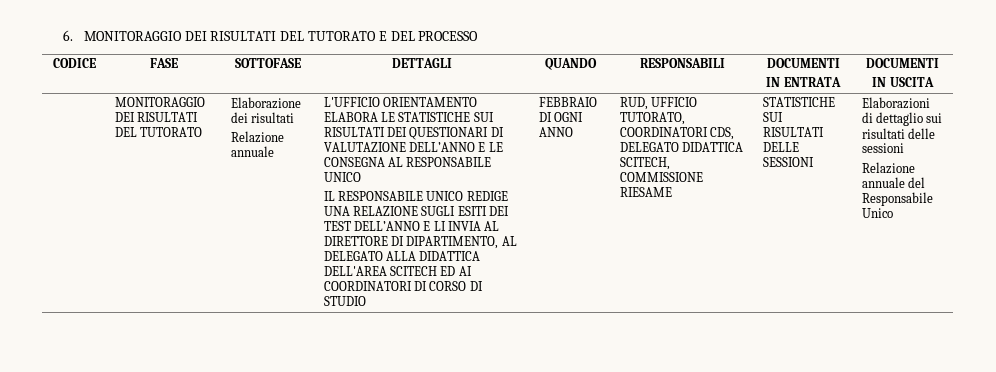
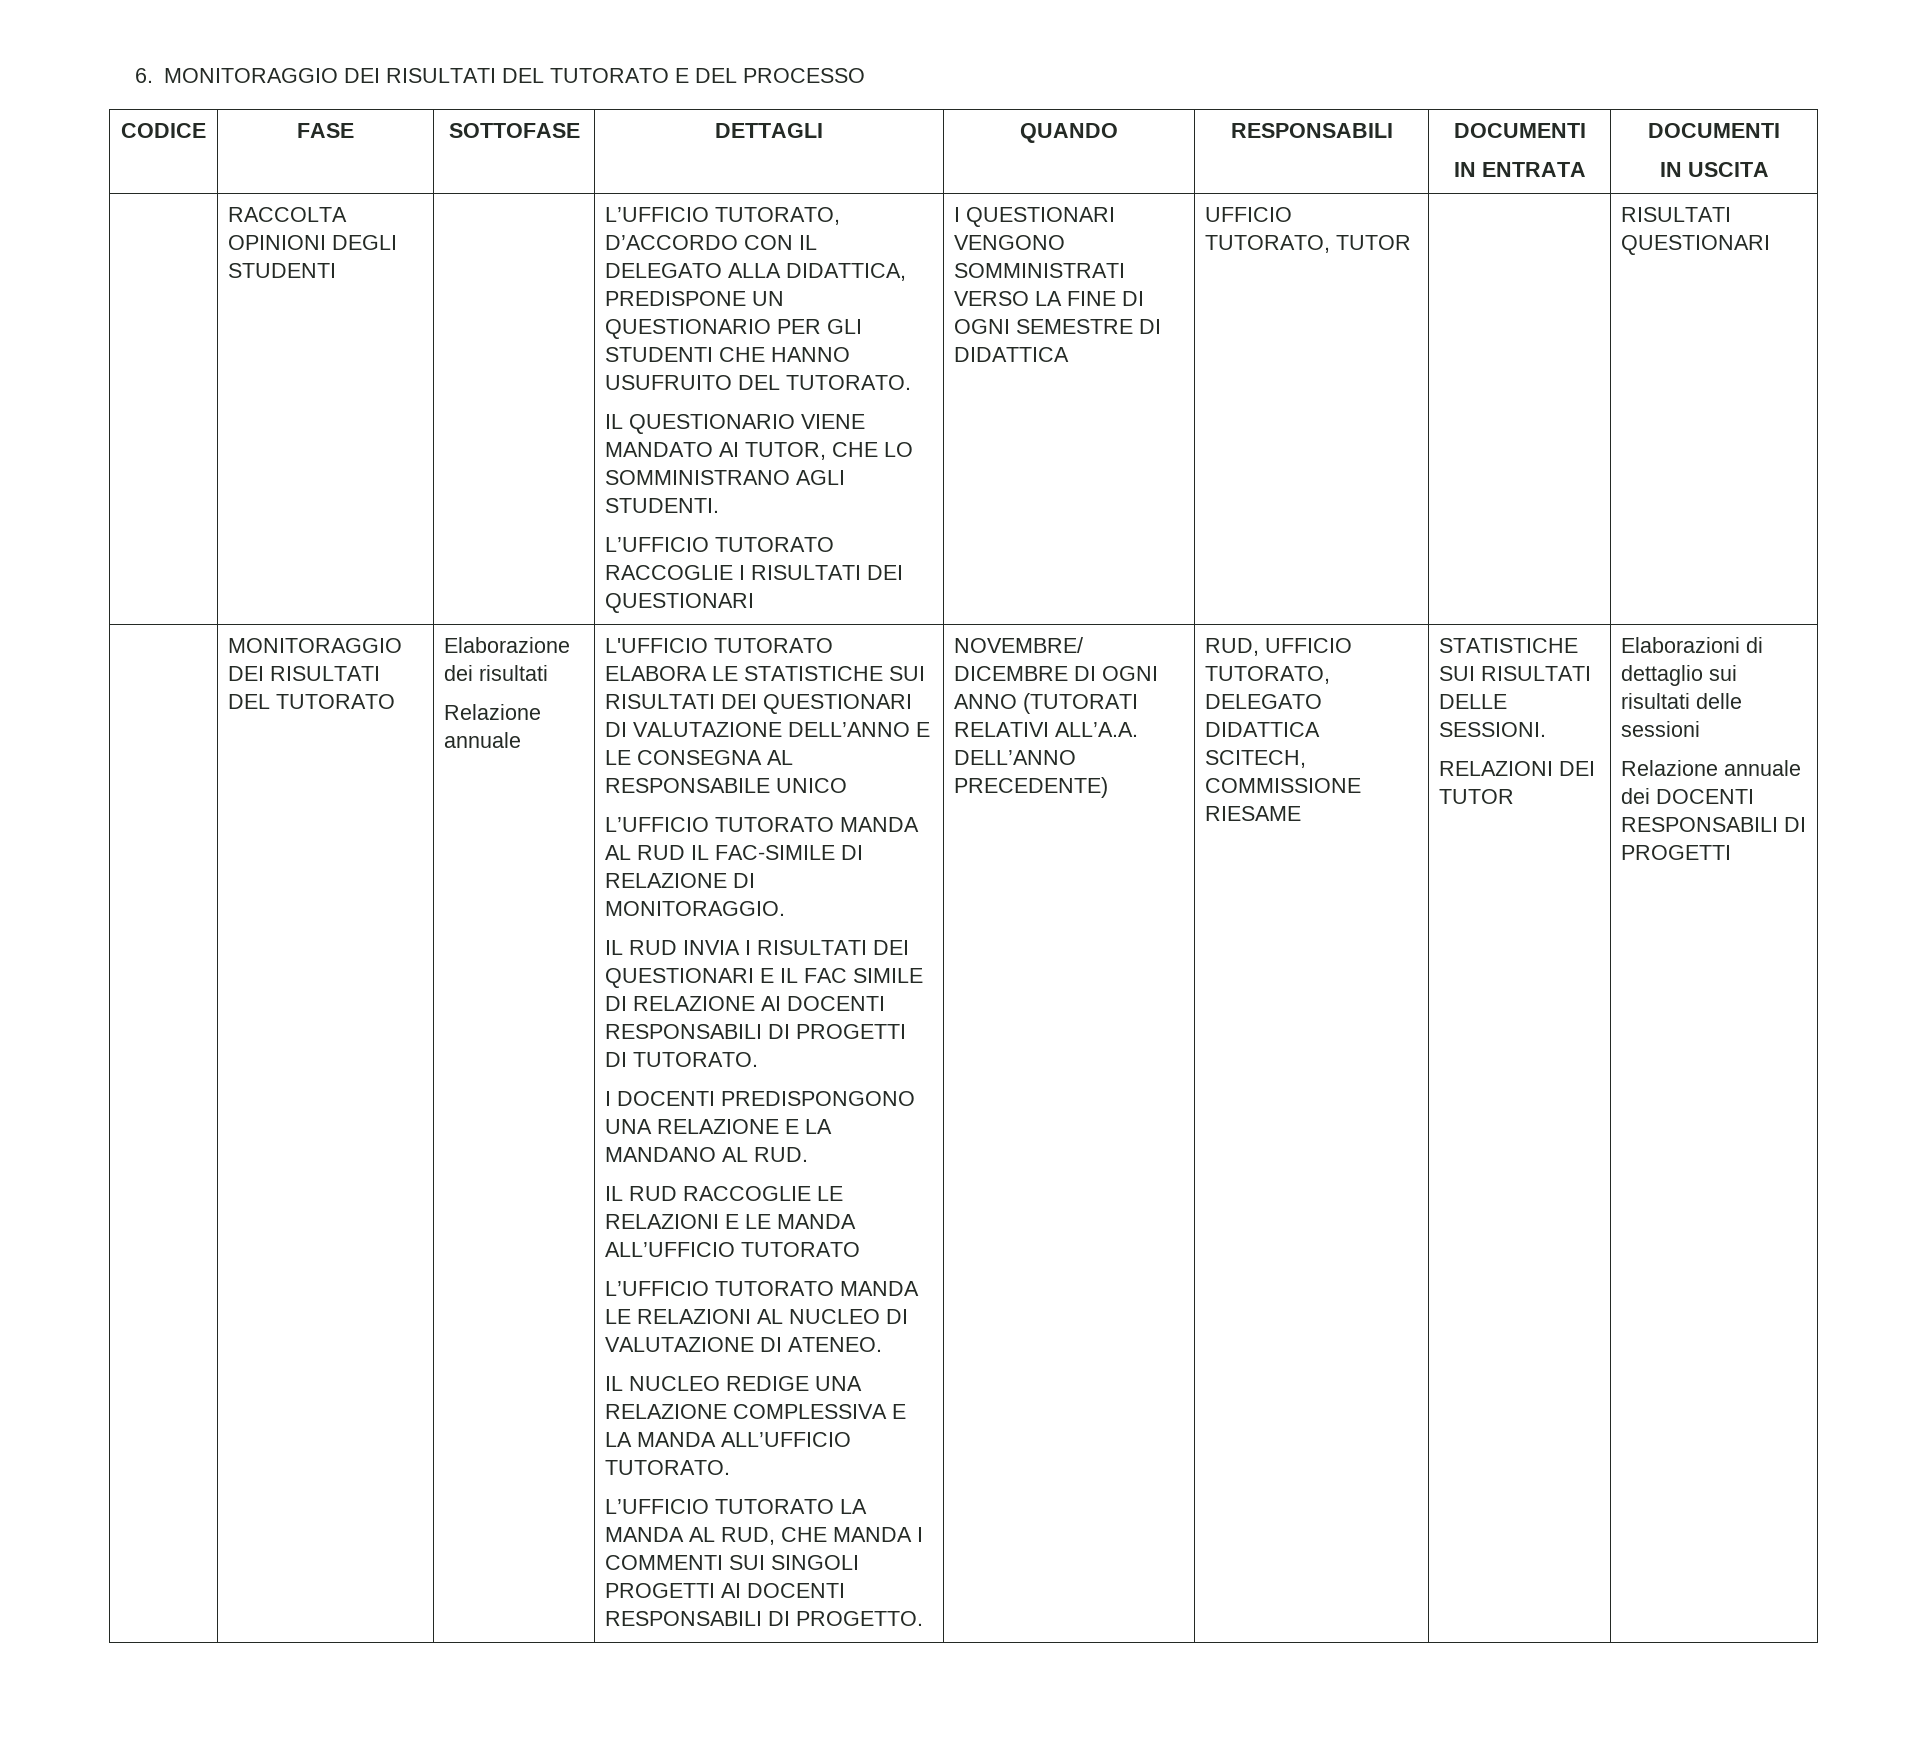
+ RACCOLTA OPINIONI DEGLI STUDENTI | | L’UFFICIO TUTORATO, D’ACCORDO CON IL DELEGATO ALLA DIDATTICA, PREDISPONE UN QUESTIONARIO PER GLI STUDENTI CHE HANNO USUFRUITO DEL TUTORATO.
+ IL QUESTIONARIO VIENE MANDATO AI TUTOR, CHE LO SOMMINISTRANO AGLI STUDENTI.
+ L’UFFICIO TUTORATO RACCOGLIE I RISULTATI DEI QUESTIONARI | I QUESTIONARI VENGONO SOMMINISTRATI VERSO LA FINE DI OGNI SEMESTRE DI DIDATTICA | UFFICIO TUTORATO, TUTOR | | RISULTATI QUESTIONARI
- L'UFFICIO ORIENTAMENTO ELABORA LE STATISTICHE SUI RISULTATI DEI QUESTIONARI DI VALUTAZIONE DELL’ANNO E LE CONSEGNA AL RESPONSABILE UNICO
+ L'UFFICIO TUTORATO ELABORA LE STATISTICHE SUI RISULTATI DEI QUESTIONARI DI VALUTAZIONE DELL’ANNO E LE CONSEGNA AL RESPONSABILE UNICO
- IL RESPONSABILE UNICO REDIGE UNA RELAZIONE SUGLI ESITI DEI TEST DELL’ANNO E LI INVIA AL DIRETTORE DI DIPARTIMENTO, AL DELEGATO ALLA DIDATTICA DELL'AREA SCITECH ED AI COORDINATORI DI CORSO DI STUDIO | FEBBRAIO DI OGNI ANNO
+ L’UFFICIO TUTORATO MANDA AL RUD IL FAC-SIMILE DI RELAZIONE DI MONITORAGGIO.
+ IL RUD INVIA I RISULTATI DEI QUESTIONARI E IL FAC SIMILE DI RELAZIONE AI DOCENTI RESPONSABILI DI PROGETTI DI TUTORATO.
+ I DOCENTI PREDISPONGONO UNA RELAZIONE E LA MANDANO AL RUD.
+ IL RUD RACCOGLIE LE RELAZIONI E LE MANDA ALL’UFFICIO TUTORATO
+ L’UFFICIO TUTORATO MANDA LE RELAZIONI AL NUCLEO DI VALUTAZIONE DI ATENEO.
+ IL NUCLEO REDIGE UNA RELAZIONE COMPLESSIVA E LA MANDA ALL’UFFICIO TUTORATO.
+ L’UFFICIO TUTORATO LA MANDA AL RUD, CHE MANDA I COMMENTI SUI SINGOLI PROGETTI AI DOCENTI RESPONSABILI DI PROGETTO. | NOVEMBRE/ DICEMBRE DI OGNI ANNO (TUTORATI RELATIVI ALL’A.A. DELL’ANNO PRECEDENTE)
- RUD, UFFICIO TUTORATO, COORDINATORI CDS, DELEGATO DIDATTICA SCITECH, COMMISSIONE RIESAME
+ RUD, UFFICIO TUTORATO, DELEGATO DIDATTICA SCITECH, COMMISSIONE RIESAME
- STATISTICHE SUI RISULTATI DELLE SESSIONI
+ STATISTICHE SUI RISULTATI DELLE SESSIONI.
+ RELAZIONI DEI TUTOR
- Relazione annuale del Responsabile Unico
+ Relazione annuale dei DOCENTI RESPONSABILI DI PROGETTI

